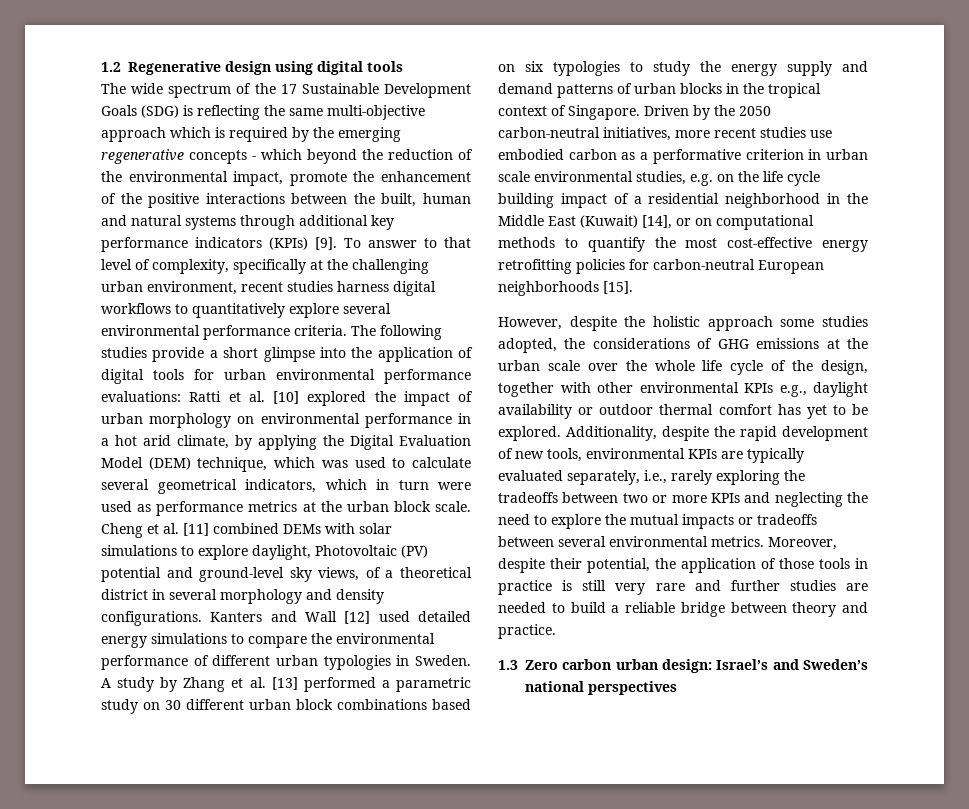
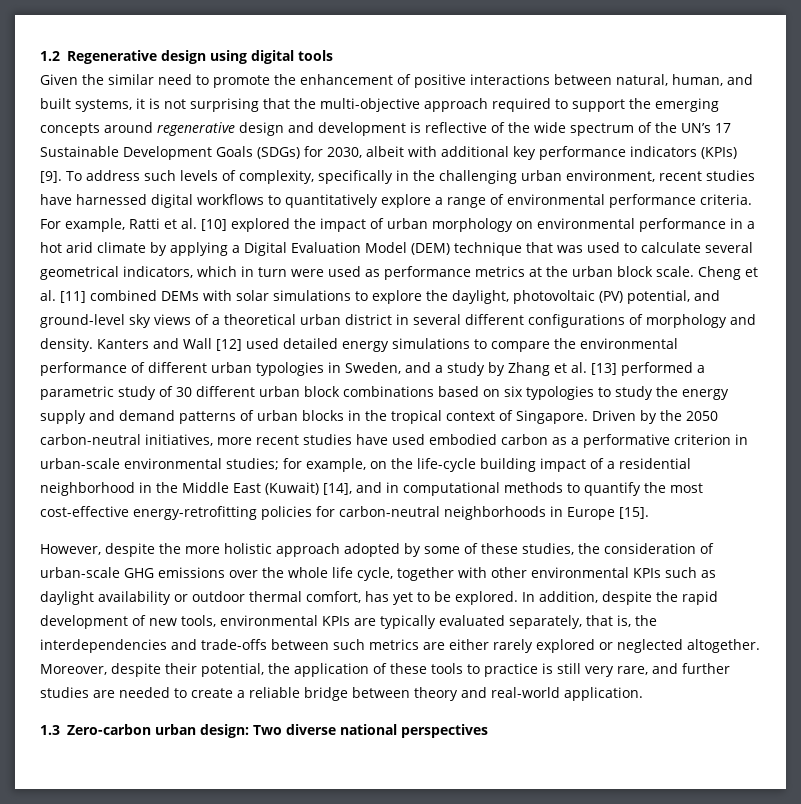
- The wide spectrum of the 17 Sustainable Development Goals (SDG) is reflecting the same multi-objective approach which is required by the emerging regenerative concepts - which beyond the reduction of the environmental impact, promote the enhancement of the positive interactions between the built, human and natural systems through additional key performance indicators (KPIs) [9].
+ Given the similar need to promote the enhancement of positive interactions between natural, human, and built systems, it is not surprising that the multi-objective approach required to support the emerging concepts around regenerative design and development is reflective of the wide spectrum of the UN’s 17 Sustainable Development Goals (SDGs) for 2030, albeit with additional key performance indicators (KPIs) [9].
- To answer to that level of complexity, specifically at the challenging urban environment, recent studies harness digital workflows to quantitatively explore several environmental performance criteria. The following studies provide a short glimpse into the application of digital tools for urban environmental performance evaluations: Ratti et al. [10] explored the impact of urban morphology on environmental performance in a hot arid climate, by applying the Digital Evaluation Model (DEM) technique, which was used to calculate several geometrical indicators, which in turn were used as performance metrics at the urban block scale.
+ To address such levels of complexity, specifically in the challenging urban environment, recent studies have harnessed digital workflows to quantitatively explore a range of environmental performance criteria. For example, Ratti et al. [10] explored the impact of urban morphology on environmental performance in a hot arid climate by applying a Digital Evaluation Model (DEM) technique that was used to calculate several geometrical indicators, which in turn were used as performance metrics at the urban block scale.
- Cheng et al. [11] combined DEMs with solar simulations to explore daylight, Photovoltaic (PV) potential and ground-level sky views, of a theoretical district in several morphology and density configurations.
+ Cheng et al. [11] combined DEMs with solar simulations to explore the daylight, photovoltaic (PV) potential, and ground-level sky views of a theoretical urban district in several different configurations of morphology and density.
- Kanters and Wall [12] used detailed energy simulations to compare the environmental performance of different urban typologies in Sweden. A study by Zhang et al. [13] performed a parametric study on 30 different urban block combinations based on six typologies to study the energy supply and demand patterns of urban blocks in the tropical context of Singapore.
+ Kanters and Wall [12] used detailed energy simulations to compare the environmental performance of different urban typologies in Sweden, and a study by Zhang et al. [13] performed a parametric study of 30 different urban block combinations based on six typologies to study the energy supply and demand patterns of urban blocks in the tropical context of Singapore.
- Driven by the 2050 carbon-neutral initiatives, more recent studies use embodied carbon as a performative criterion in urban scale environmental studies, e.g. on the life cycle building impact of a residential neighborhood in the Middle East (Kuwait) [14], or on computational methods to quantify the most cost-effective energy retrofitting policies for carbon-neutral European neighborhoods [15].
+ Driven by the 2050 carbon-neutral initiatives, more recent studies have used embodied carbon as a performative criterion in urban-scale environmental studies; for example, on the life-cycle building impact of a residential neighborhood in the Middle East (Kuwait) [14], and in computational methods to quantify the most cost-effective energy-retrofitting policies for carbon-neutral neighborhoods in Europe [15].
- However, despite the holistic approach some studies adopted, the considerations of GHG emissions at the urban scale over the whole life cycle of the design, together with other environmental KPIs e.g., daylight availability or outdoor thermal comfort has yet to be explored.
+ However, despite the more holistic approach adopted by some of these studies, the consideration of urban-scale GHG emissions over the whole life cycle, together with other environmental KPIs such as daylight availability or outdoor thermal comfort, has yet to be explored.
- Additionality, despite the rapid development of new tools, environmental KPIs are typically evaluated separately, i.e., rarely exploring the tradeoffs between two or more KPIs and neglecting the need to explore the mutual impacts or tradeoffs between several environmental metrics.
+ In addition, despite the rapid development of new tools, environmental KPIs are typically evaluated separately, that is, the interdependencies and trade-offs between such metrics are either rarely explored or neglected altogether.
- Moreover, despite their potential, the application of those tools in practice is still very rare and further studies are needed to build a reliable bridge between theory and practice.
+ Moreover, despite their potential, the application of these tools to practice is still very rare, and further studies are needed to create a reliable bridge between theory and real-world application.
- 1.3 Zero carbon urban design: Israel’s and Sweden’s national perspectives
+ 1.3 Zero-carbon urban design: Two diverse national perspectives

